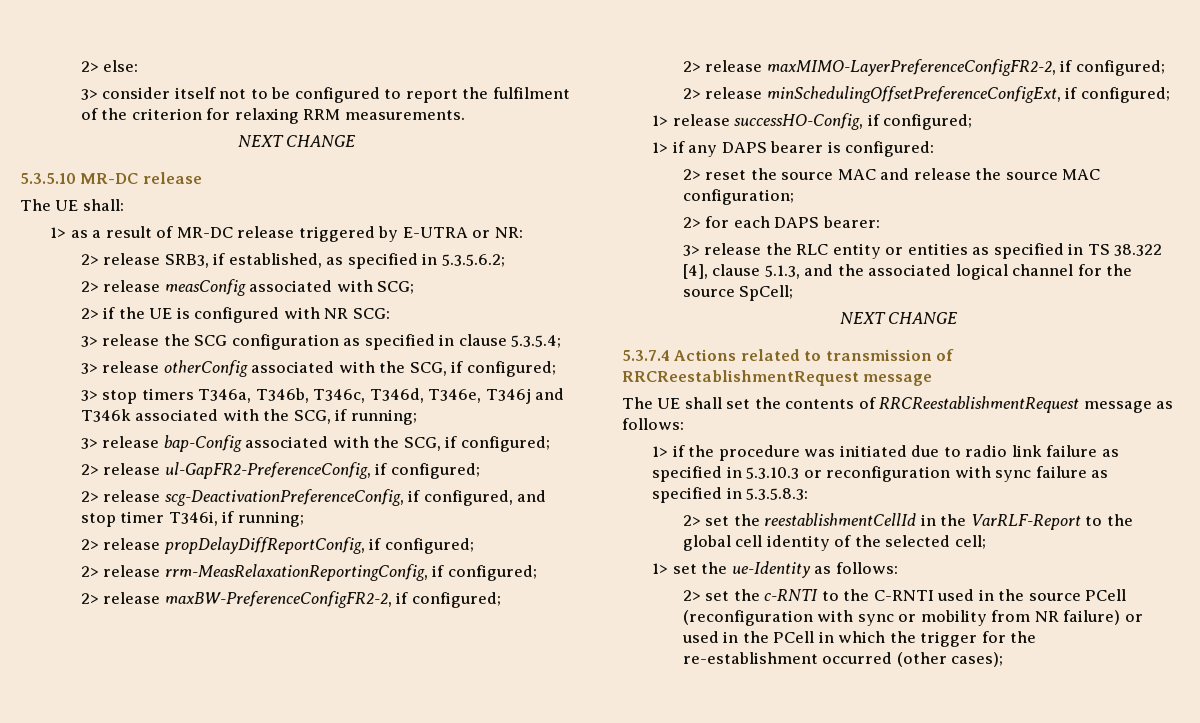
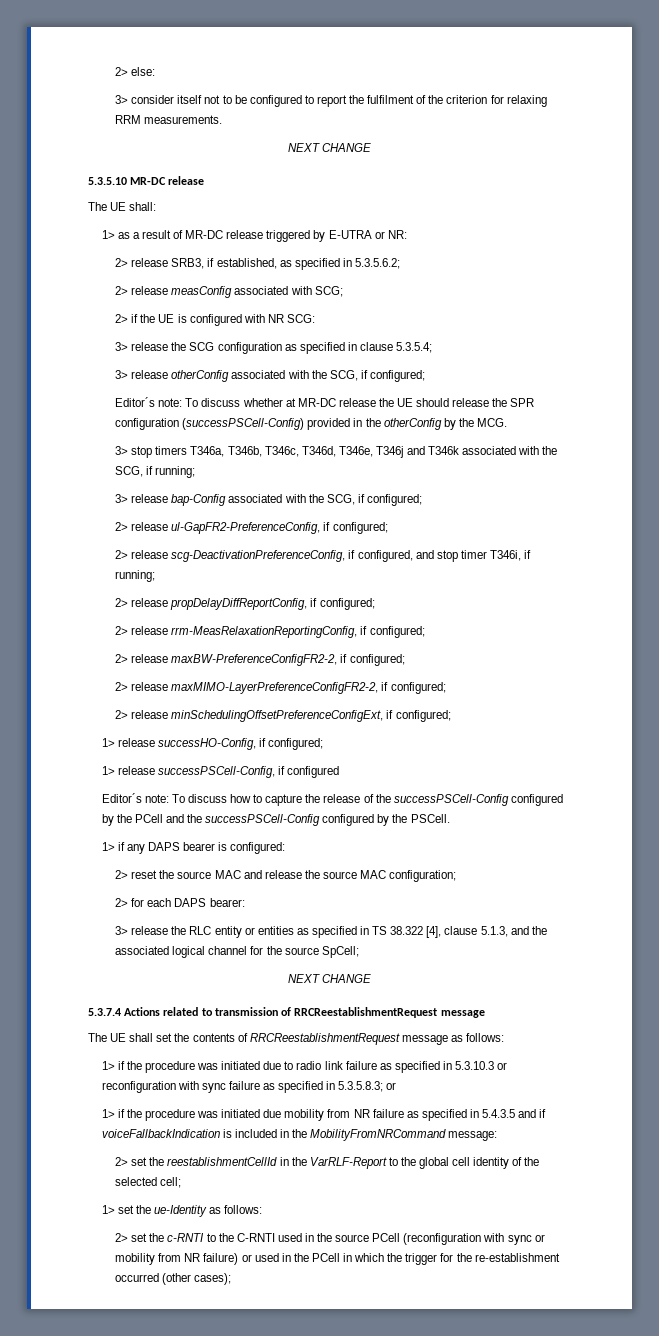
+ Editor´s note: To discuss whether at MR-DC release the UE should release the SPR configuration (successPSCell-Config) provided in the otherConfig by the MCG.
+ 1> release successPSCell-Config, if configured
+ Editor´s note: To discuss how to capture the release of the successPSCell-Config configured by the PCell and the successPSCell-Config configured by the PSCell.
- 1> if the procedure was initiated due to radio link failure as specified in 5.3.10.3 or reconfiguration with sync failure as specified in 5.3.5.8.3:
+ 1> if the procedure was initiated due to radio link failure as specified in 5.3.10.3 or reconfiguration with sync failure as specified in 5.3.5.8.3; or
+ 1> if the procedure was initiated due mobility from NR failure as specified in 5.4.3.5 and if voiceFallbackIndication is included in the MobilityFromNRCommand message:

